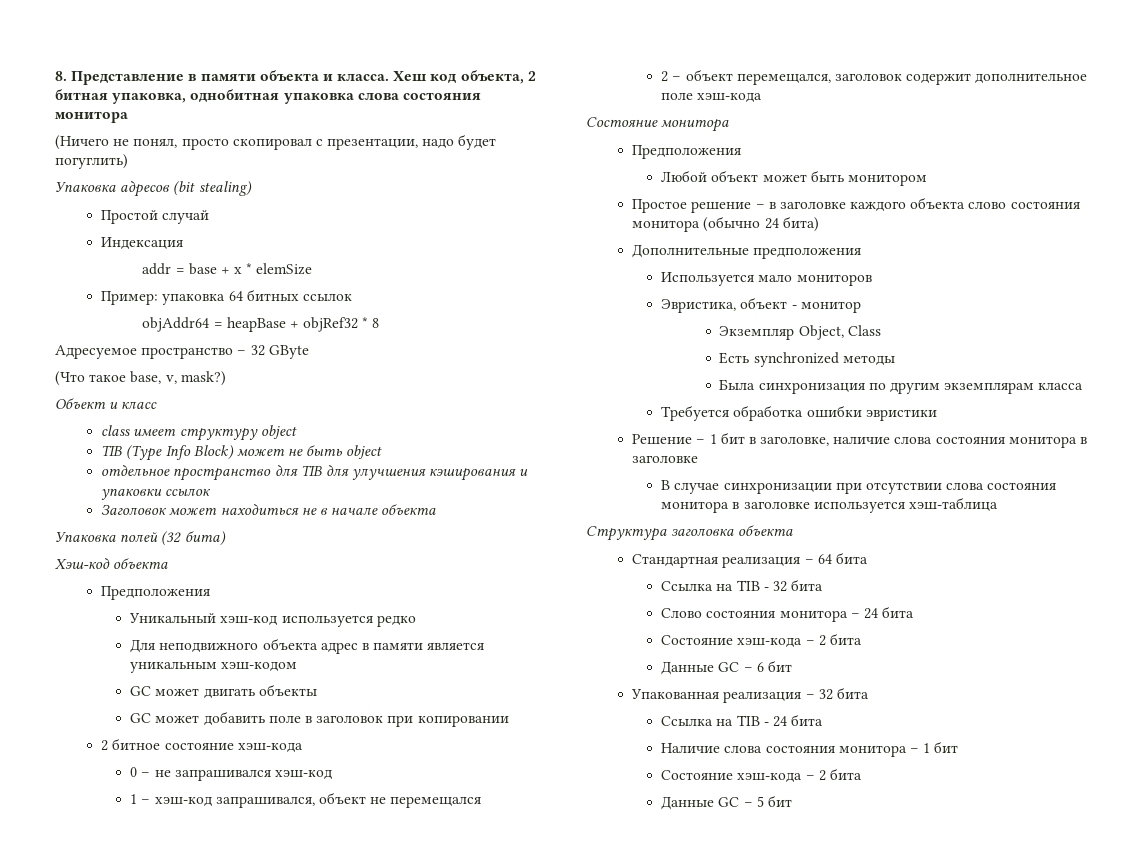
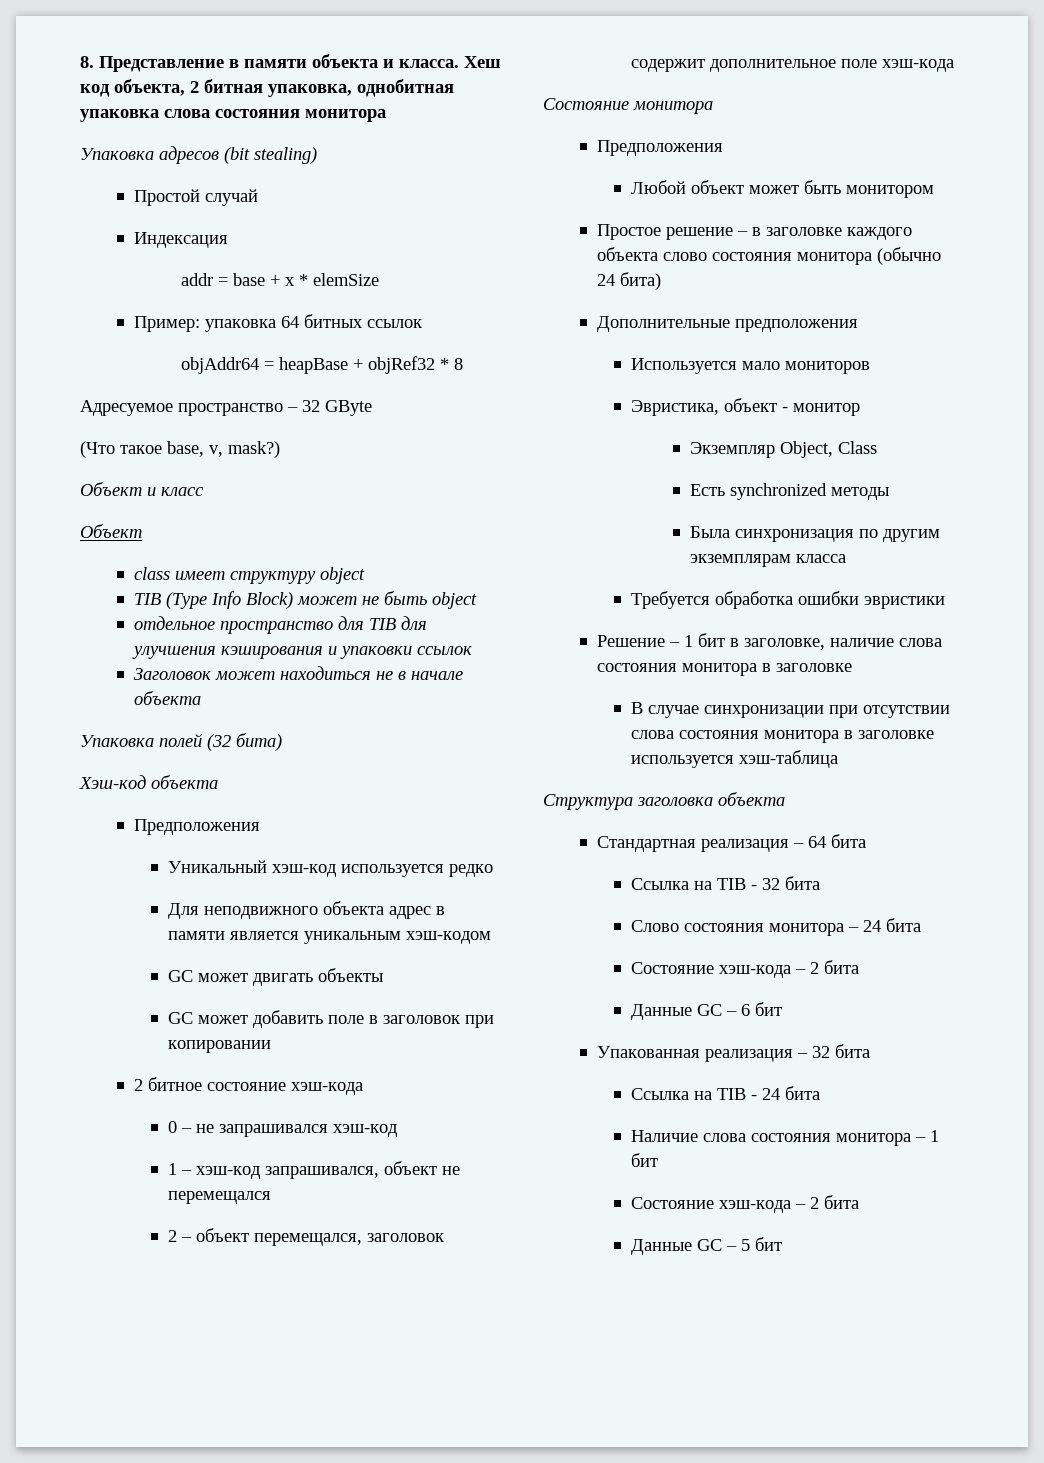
- (Ничего не понял, просто скопировал с презентации, надо будет погуглить)
  Объект и класс
+ Объект

